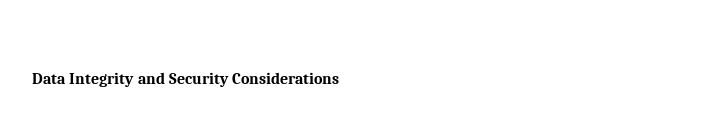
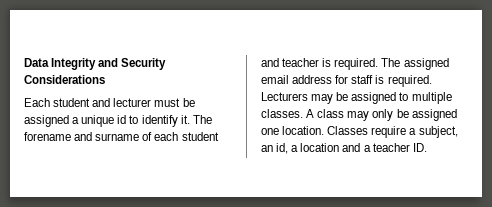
+ Each student and lecturer must be assigned a unique id to identify it. The forename and surname of each student and teacher is required. The assigned email address for staff is required. Lecturers may be assigned to multiple classes. A class may only be assigned one location. Classes require a subject, an id, a location and a teacher ID.

